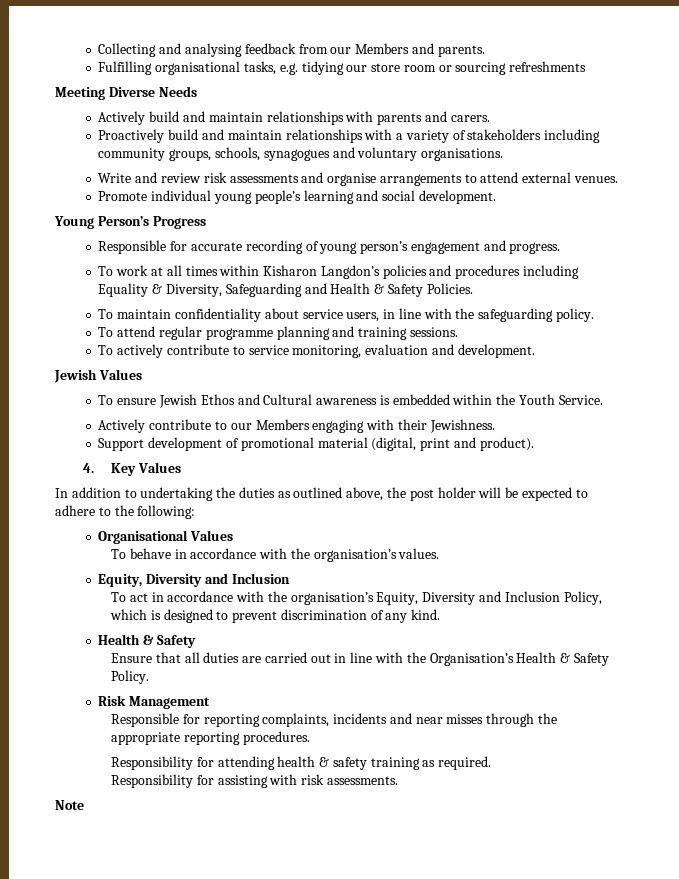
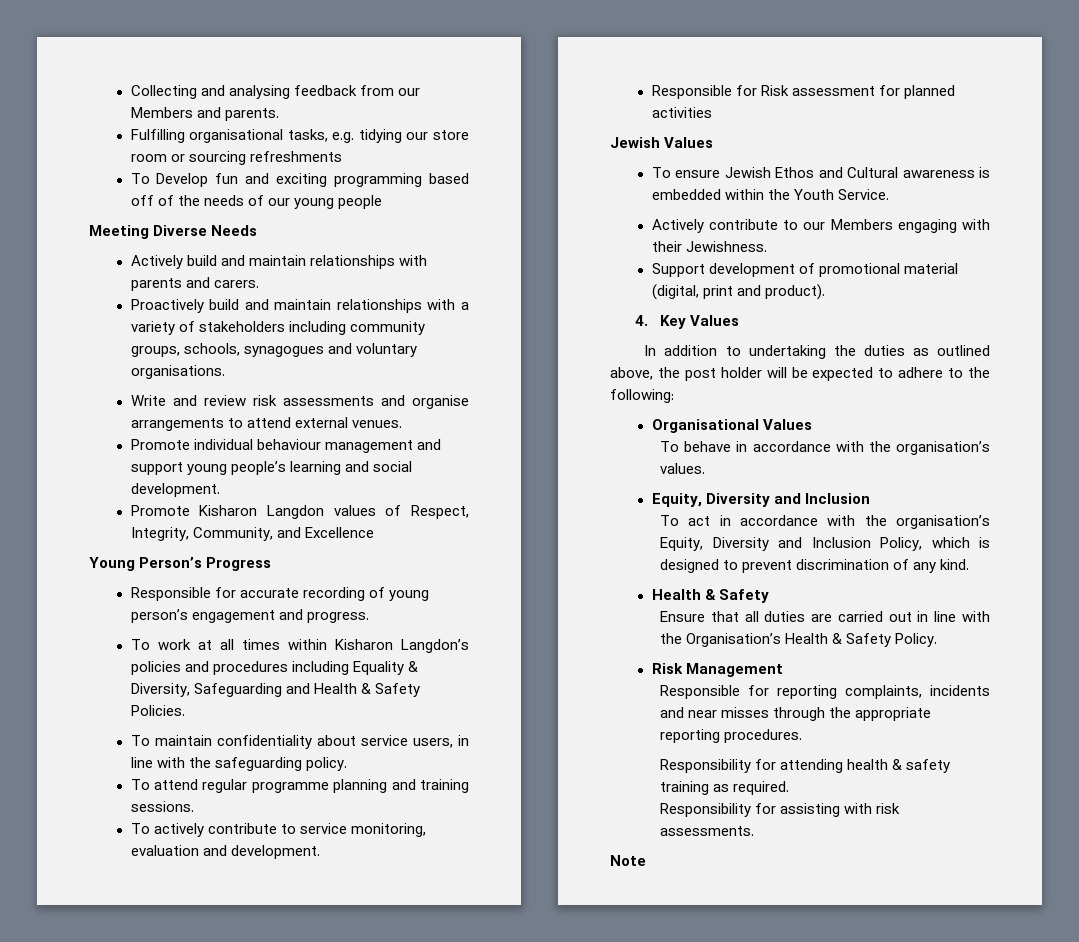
+ To Develop fun and exciting programming based off of the needs of our young people
- Promote individual young people’s learning and social development.
+ Promote individual behaviour management and support young people’s learning and social development.
+ Promote Kisharon Langdon values of Respect, Integrity, Community, and Excellence
+ Responsible for Risk assessment for planned activities

